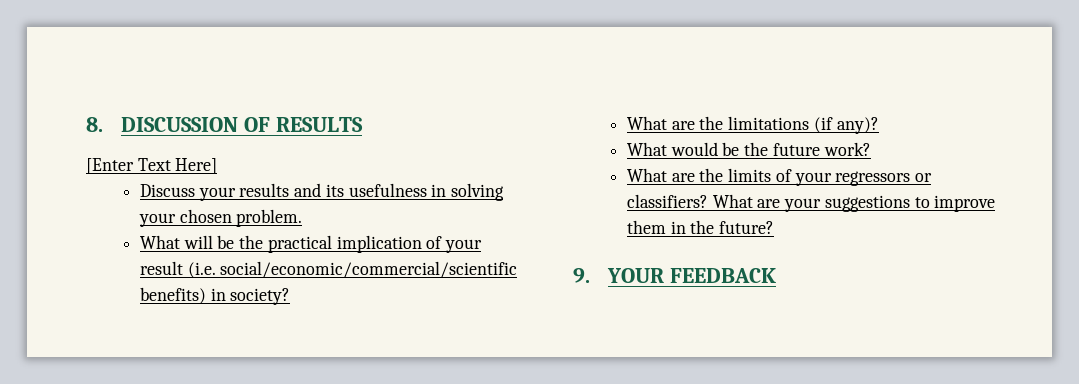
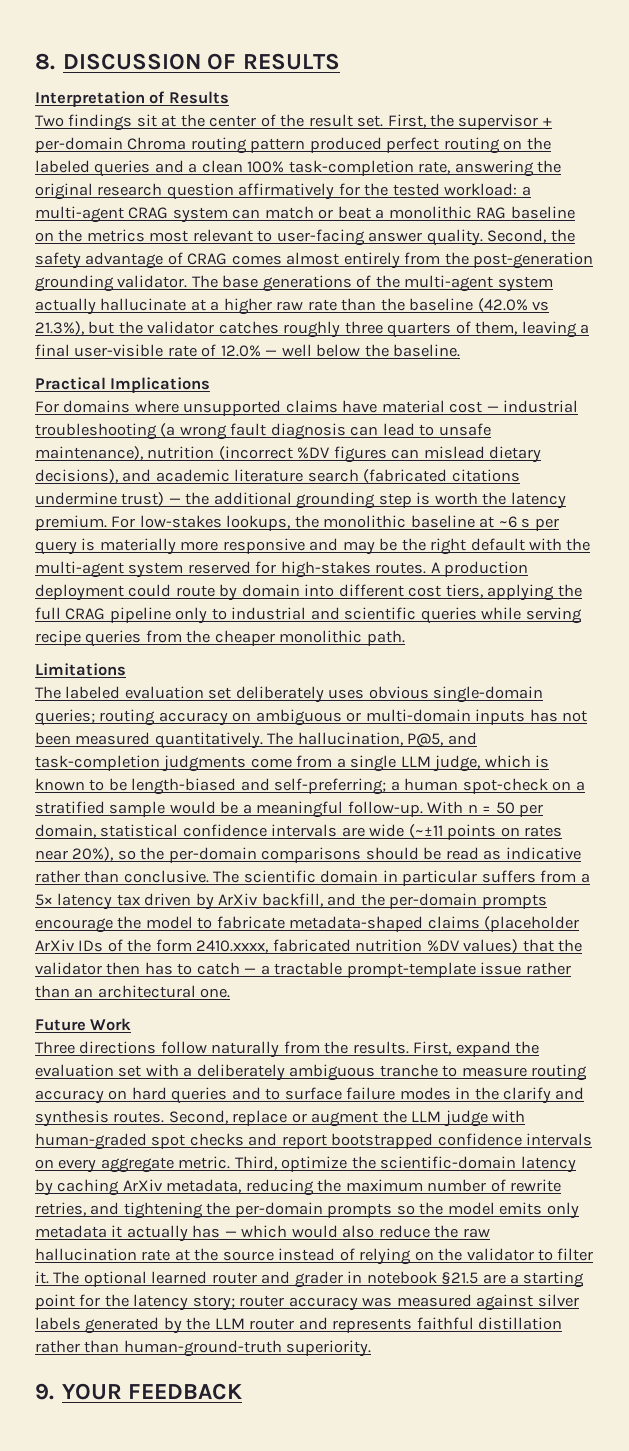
- [Enter Text Here]
- Discuss your results and its usefulness in solving your chosen problem.
- What will be the practical implication of your result (i.e. social/economic/commercial/scientific benefits) in society?
- What are the limitations (if any)?
- What would be the future work?
- What are the limits of your regressors or classifiers? What are your suggestions to improve them in the future?
+ Interpretation of Results
+ Two findings sit at the center of the result set. First, the supervisor + per-domain Chroma routing pattern produced perfect routing on the labeled queries and a clean 100% task-completion rate, answering the original research question affirmatively for the tested workload: a multi-agent CRAG system can match or beat a monolithic RAG baseline on the metrics most relevant to user-facing answer quality. Second, the safety advantage of CRAG comes almost entirely from the post-generation grounding validator. The base generations of the multi-agent system actually hallucinate at a higher raw rate than the baseline (42.0% vs 21.3%), but the validator catches roughly three quarters of them, leaving a final user-visible rate of 12.0% — well below the baseline.
+ Practical Implications
+ For domains where unsupported claims have material cost — industrial troubleshooting (a wrong fault diagnosis can lead to unsafe maintenance), nutrition (incorrect %DV figures can mislead dietary decisions), and academic literature search (fabricated citations undermine trust) — the additional grounding step is worth the latency premium. For low-stakes lookups, the monolithic baseline at ~6 s per query is materially more responsive and may be the right default with the multi-agent system reserved for high-stakes routes. A production deployment could route by domain into different cost tiers, applying the full CRAG pipeline only to industrial and scientific queries while serving recipe queries from the cheaper monolithic path.
+ Limitations
+ The labeled evaluation set deliberately uses obvious single-domain queries; routing accuracy on ambiguous or multi-domain inputs has not been measured quantitatively. The hallucination, P@5, and task-completion judgments come from a single LLM judge, which is known to be length-biased and self-preferring; a human spot-check on a stratified sample would be a meaningful follow-up. With n = 50 per domain, statistical confidence intervals are wide (~±11 points on rates near 20%), so the per-domain comparisons should be read as indicative rather than conclusive. The scientific domain in particular suffers from a 5× latency tax driven by ArXiv backfill, and the per-domain prompts encourage the model to fabricate metadata-shaped claims (placeholder ArXiv IDs of the form 2410.xxxx, fabricated nutrition %DV values) that the validator then has to catch — a tractable prompt-template issue rather than an architectural one.
+ Future Work
+ Three directions follow naturally from the results. First, expand the evaluation set with a deliberately ambiguous tranche to measure routing accuracy on hard queries and to surface failure modes in the clarify and synthesis routes. Second, replace or augment the LLM judge with human-graded spot checks and report bootstrapped confidence intervals on every aggregate metric. Third, optimize the scientific-domain latency by caching ArXiv metadata, reducing the maximum number of rewrite retries, and tightening the per-domain prompts so the model emits only metadata it actually has — which would also reduce the raw hallucination rate at the source instead of relying on the validator to filter it. The optional learned router and grader in notebook §21.5 are a starting point for the latency story; router accuracy was measured against silver labels generated by the LLM router and represents faithful distillation rather than human-ground-truth superiority.

